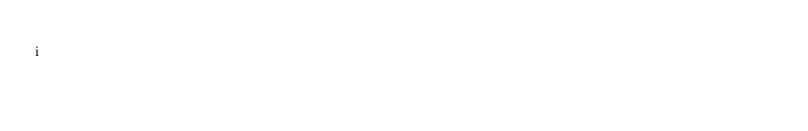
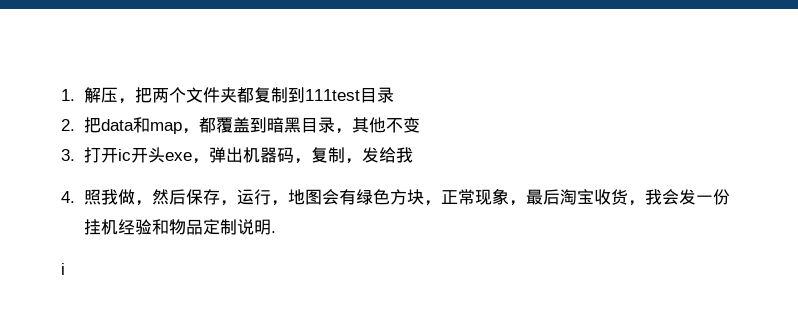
+ 1.解压，把两个文件夹都复制到111test目录
+ 2.把data和map，都覆盖到暗黑目录，其他不变
+ 3.打开ic开头exe，弹出机器码，复制，发给我
+ 4.照我做，然后保存，运行，地图会有绿色方块，正常现象，最后淘宝收货，我会发一份挂机经验和物品定制说明.

